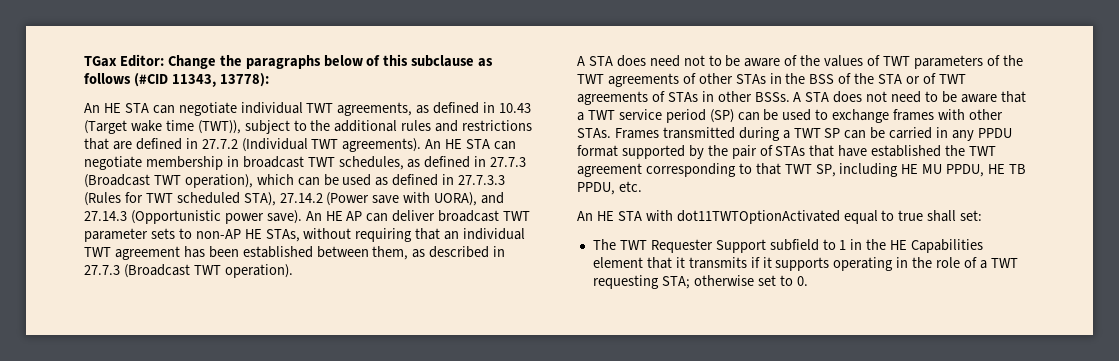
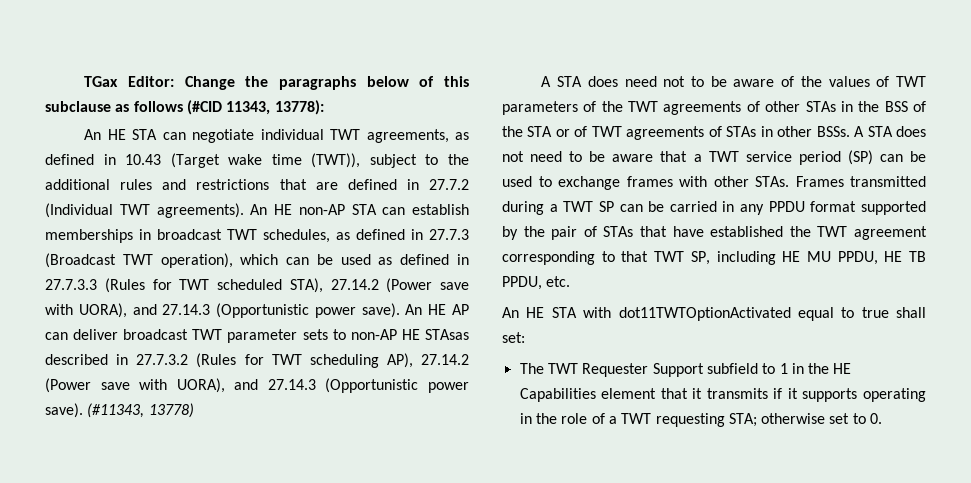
- An HE STA can negotiate membership in broadcast TWT schedules, as defined in 27.7.3 (Broadcast TWT operation), which can be used as defined in 27.7.3.3 (Rules for TWT scheduled STA), 27.14.2 (Power save with UORA), and 27.14.3 (Opportunistic power save).
+ An HE non-AP STA can establish memberships in broadcast TWT schedules, as defined in 27.7.3 (Broadcast TWT operation), which can be used as defined in 27.7.3.3 (Rules for TWT scheduled STA), 27.14.2 (Power save with UORA), and 27.14.3 (Opportunistic power save).
- An HE AP can deliver broadcast TWT parameter sets to non-AP HE STAs, without requiring that an individual TWT agreement has been established between them, as described in 27.7.3 (Broadcast TWT operation).
+ An HE AP can deliver broadcast TWT parameter sets to non-AP HE STAsas described in 27.7.3.2 (Rules for TWT scheduling AP), 27.14.2 (Power save with UORA), and 27.14.3 (Opportunistic power save). (#11343, 13778)

